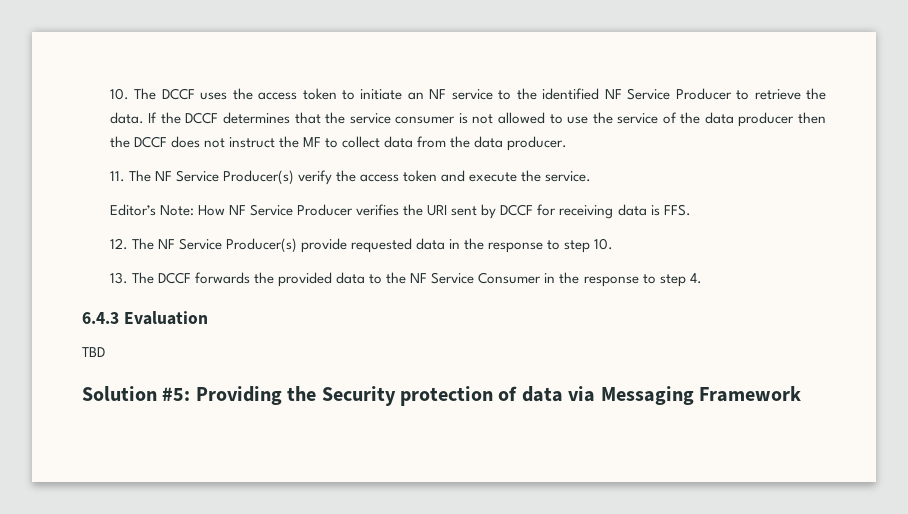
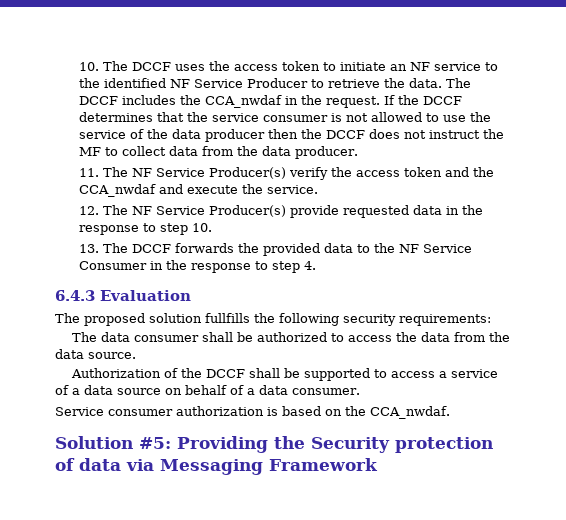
+ The DCCF includes the CCA_nwdaf in the request.
- 11. The NF Service Producer(s) verify the access token and execute the service.
+ 11. The NF Service Producer(s) verify the access token and the CCA_nwdaf and execute the service.
- Editor’s Note: How NF Service Producer verifies the URI sent by DCCF for receiving data is FFS.
- TBD
+ The proposed solution fullfills the following security requirements:
+ The data consumer shall be authorized to access the data from the data source.
+ Authorization of the DCCF shall be supported to access a service of a data source on behalf of a data consumer.
+ Service consumer authorization is based on the CCA_nwdaf.

